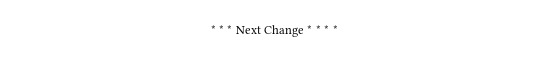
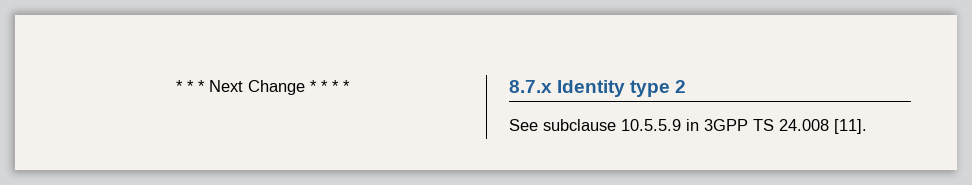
+ 8.7.x Identity type 2
+ See subclause 10.5.5.9 in 3GPP TS 24.008 [11].

